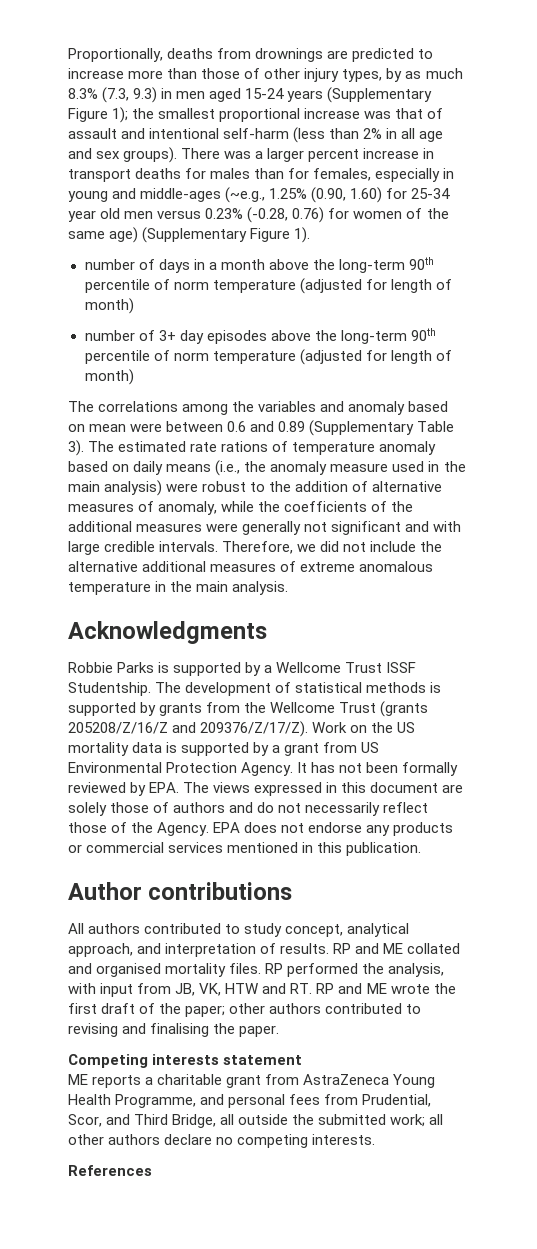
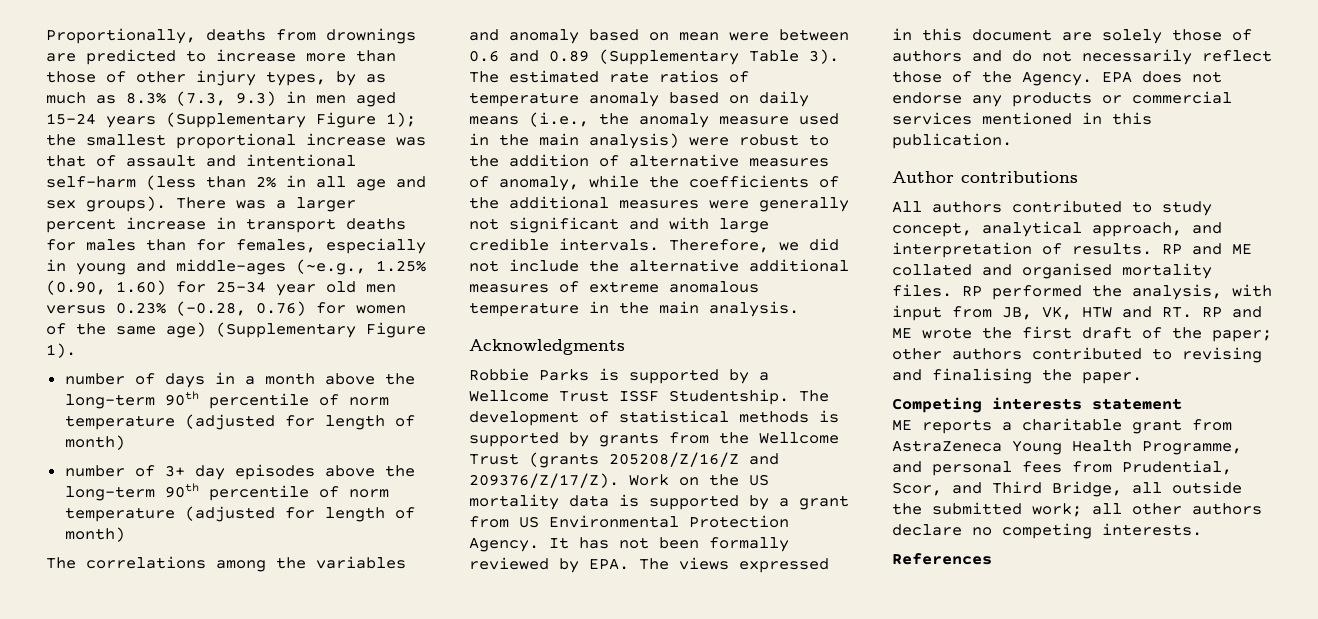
- Proportionally, deaths from drownings are predicted to increase more than those of other injury types, by as much 8.3% (7.3, 9.3) in men aged 15-24 years (Supplementary Figure 1); the smallest proportional increase was that of assault and intentional self-harm (less than 2% in all age and sex groups).
+ Proportionally, deaths from drownings are predicted to increase more than those of other injury types, by as much as 8.3% (7.3, 9.3) in men aged 15-24 years (Supplementary Figure 1); the smallest proportional increase was that of assault and intentional self-harm (less than 2% in all age and sex groups).
- The estimated rate rations of temperature anomaly based on daily means (i.e., the anomaly measure used in the main analysis) were robust to the addition of alternative measures of anomaly, while the coefficients of the additional measures were generally not significant and with large credible intervals.
+ The estimated rate ratios of temperature anomaly based on daily means (i.e., the anomaly measure used in the main analysis) were robust to the addition of alternative measures of anomaly, while the coefficients of the additional measures were generally not significant and with large credible intervals.

